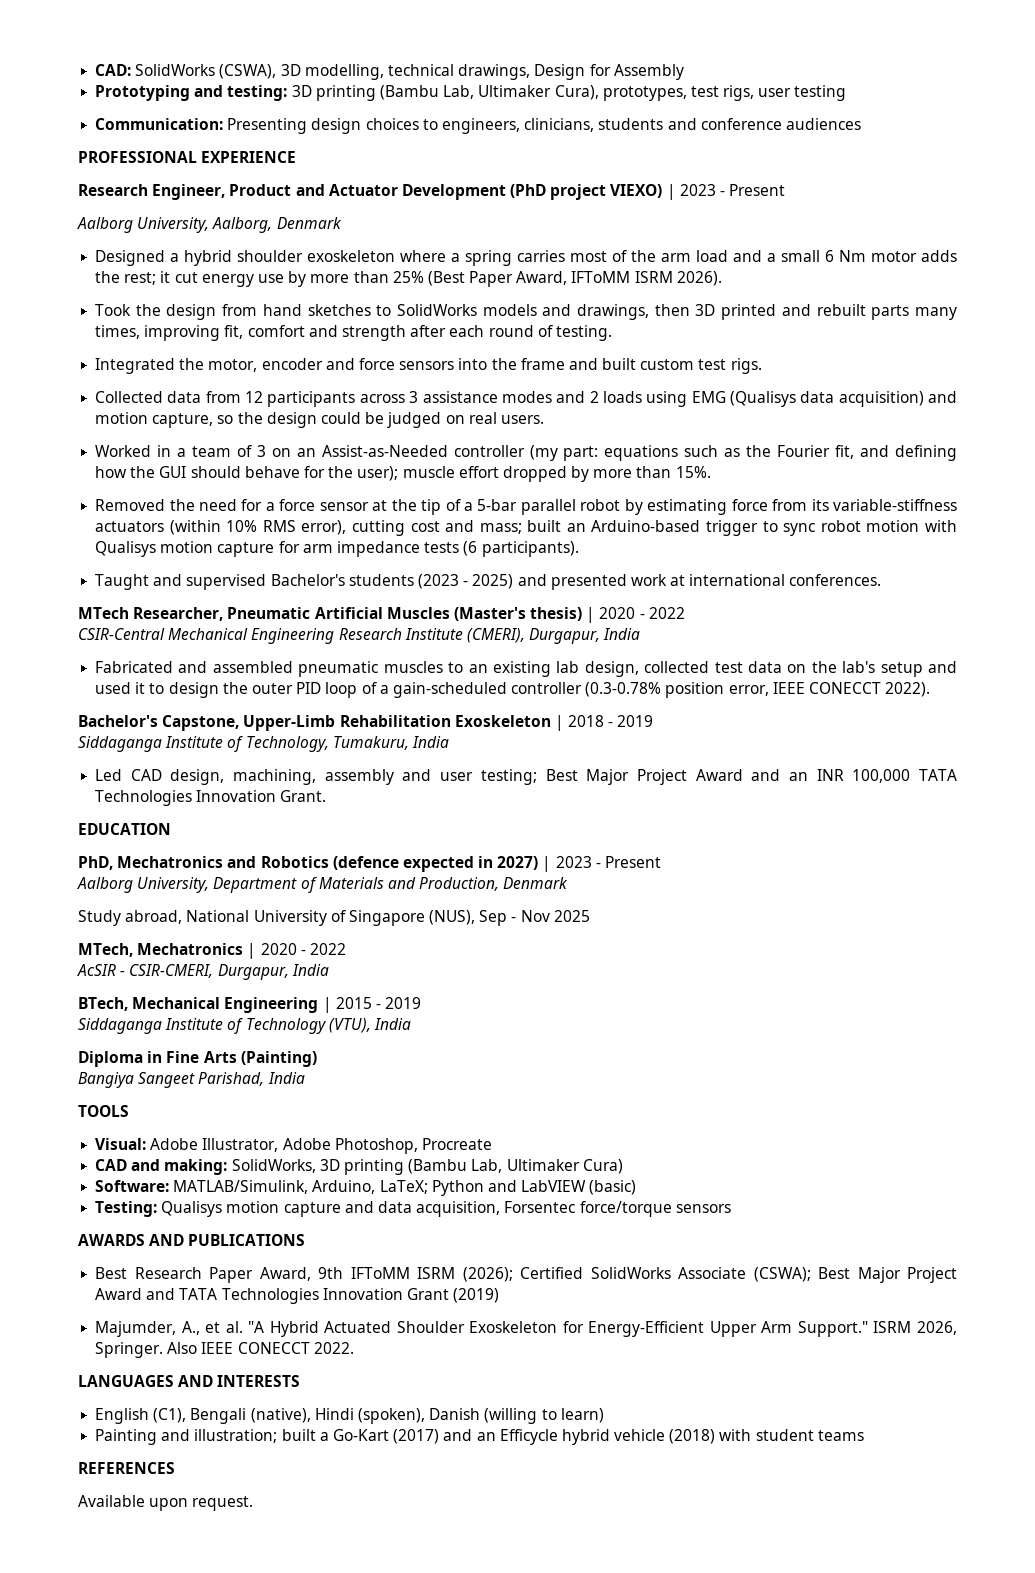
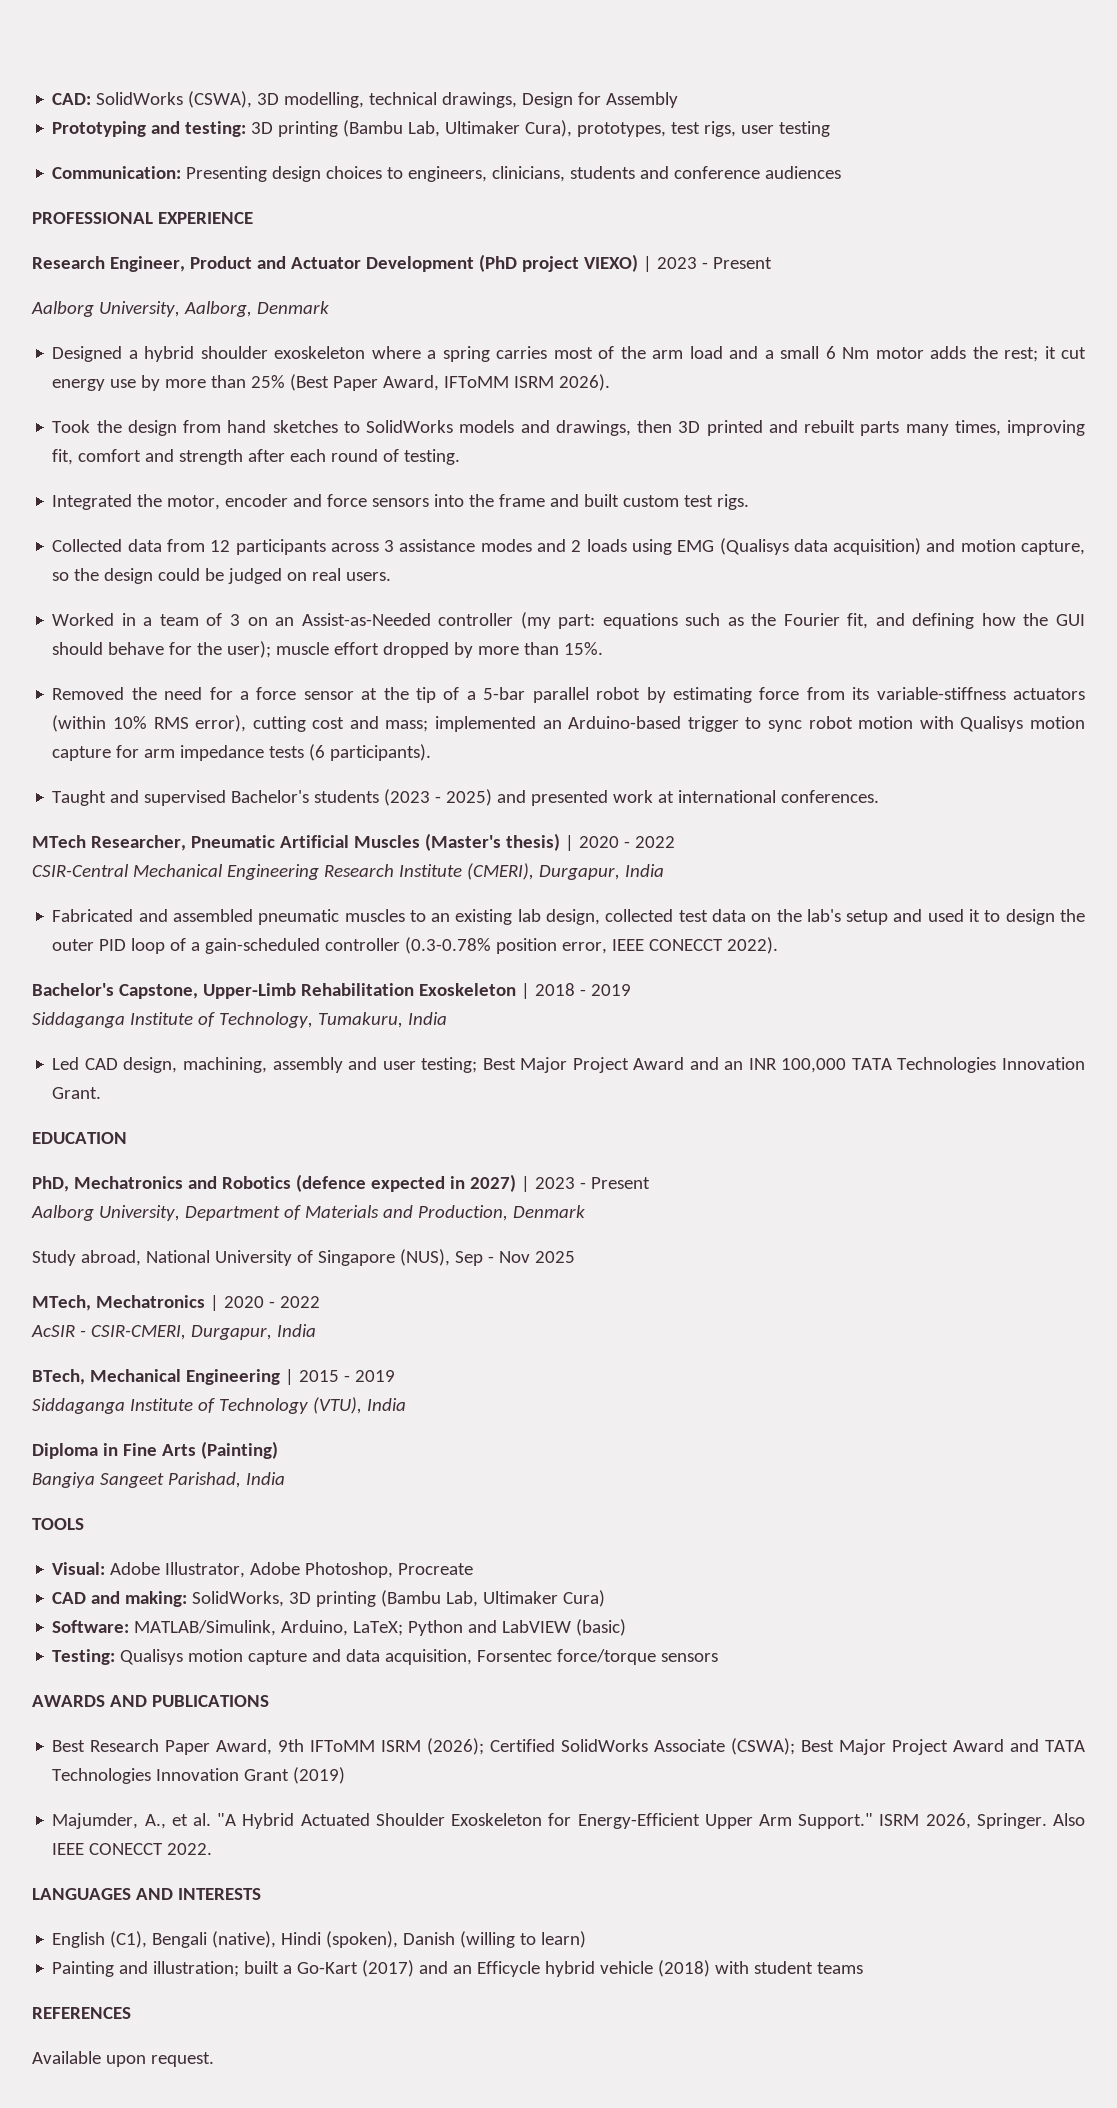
- Removed the need for a force sensor at the tip of a 5-bar parallel robot by estimating force from its variable-stiffness actuators (within 10% RMS error), cutting cost and mass; built an Arduino-based trigger to sync robot motion with Qualisys motion capture for arm impedance tests (6 participants).
+ Removed the need for a force sensor at the tip of a 5-bar parallel robot by estimating force from its variable-stiffness actuators (within 10% RMS error), cutting cost and mass; implemented an Arduino-based trigger to sync robot motion with Qualisys motion capture for arm impedance tests (6 participants).

